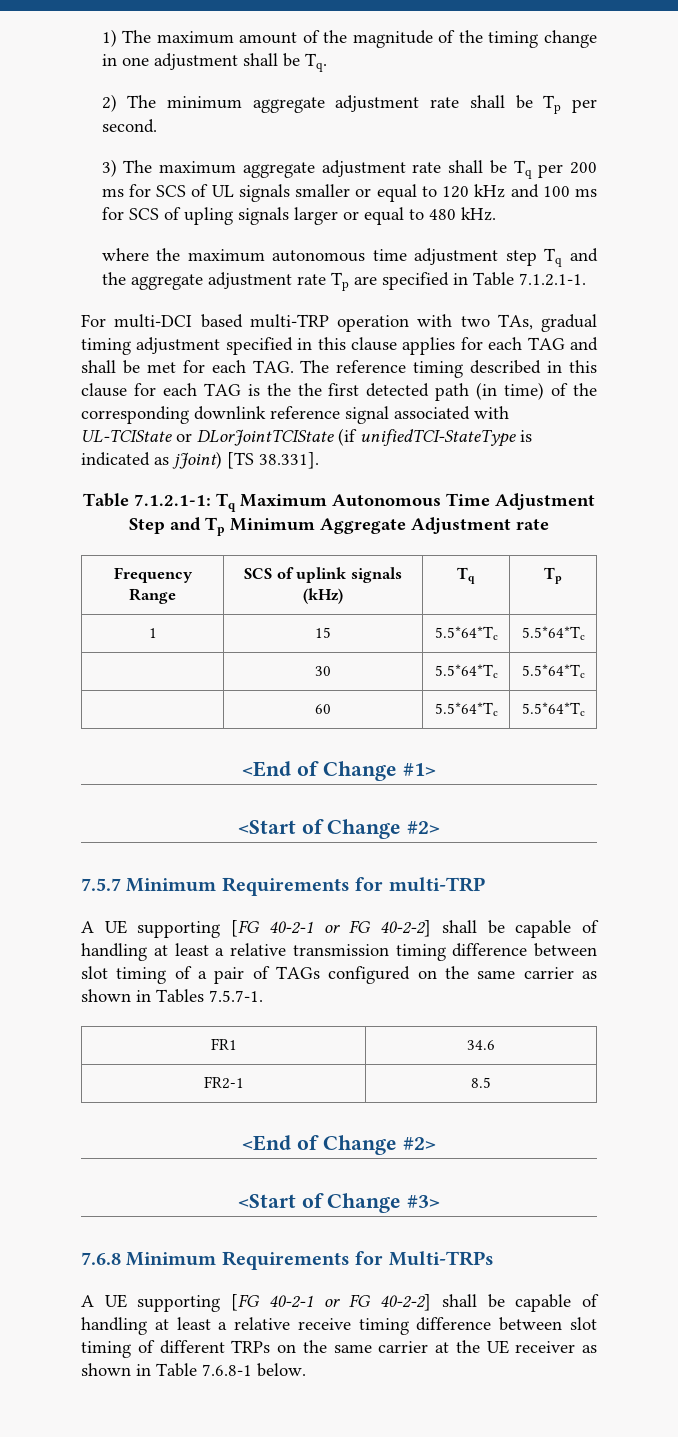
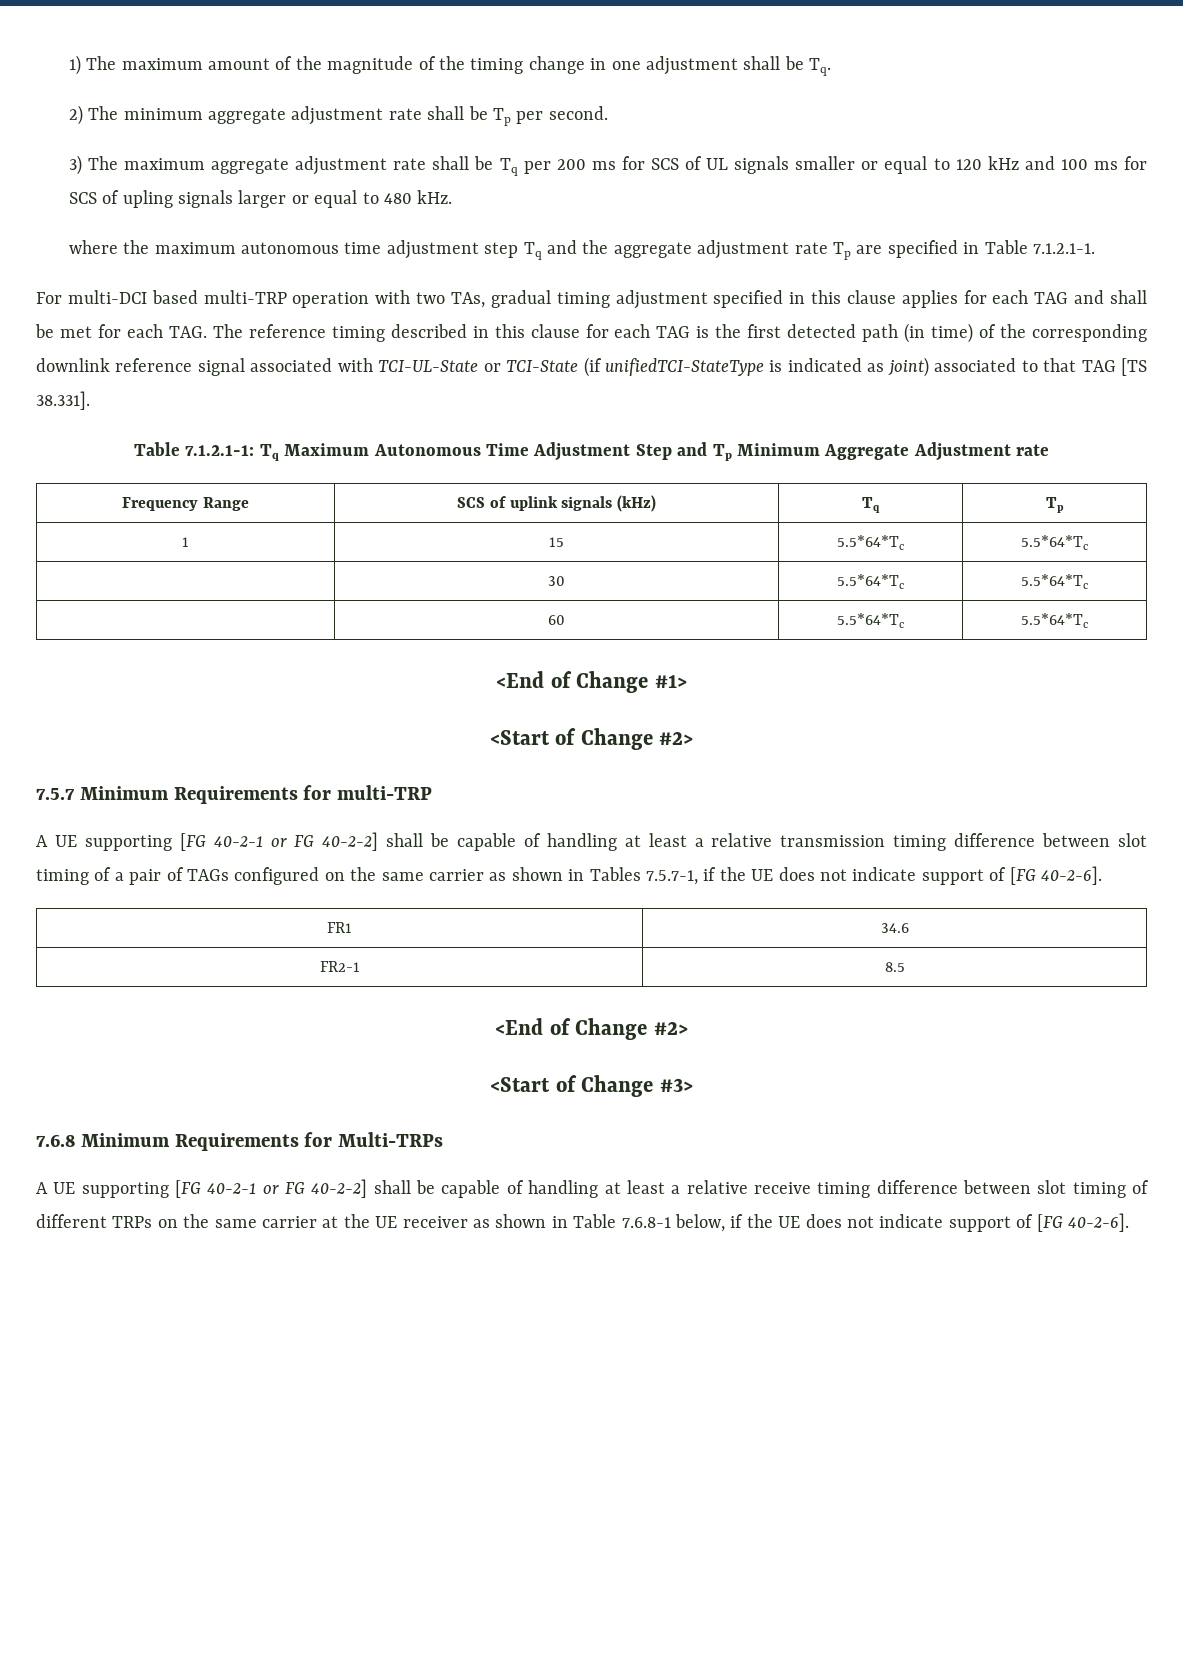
- For multi-DCI based multi-TRP operation with two TAs, gradual timing adjustment specified in this clause applies for each TAG and shall be met for each TAG. The reference timing described in this clause for each TAG is the the first detected path (in time) of the corresponding downlink reference signal associated with UL-TCIState or DLorJointTCIState (if unifiedTCI-StateType is indicated as jJoint) [TS 38.331].
+ For multi-DCI based multi-TRP operation with two TAs, gradual timing adjustment specified in this clause applies for each TAG and shall be met for each TAG. The reference timing described in this clause for each TAG is the first detected path (in time) of the corresponding downlink reference signal associated with TCI-UL-State or TCI-State (if unifiedTCI-StateType is indicated as joint) associated to that TAG [TS 38.331].
- A UE supporting [FG 40-2-1 or FG 40-2-2] shall be capable of handling at least a relative transmission timing difference between slot timing of a pair of TAGs configured on the same carrier as shown in Tables 7.5.7-1.
+ A UE supporting [FG 40-2-1 or FG 40-2-2] shall be capable of handling at least a relative transmission timing difference between slot timing of a pair of TAGs configured on the same carrier as shown in Tables 7.5.7-1, if the UE does not indicate support of [FG 40-2-6].
- A UE supporting [FG 40-2-1 or FG 40-2-2] shall be capable of handling at least a relative receive timing difference between slot timing of different TRPs on the same carrier at the UE receiver as shown in Table 7.6.8-1 below.
+ A UE supporting [FG 40-2-1 or FG 40-2-2] shall be capable of handling at least a relative receive timing difference between slot timing of different TRPs on the same carrier at the UE receiver as shown in Table 7.6.8-1 below, if the UE does not indicate support of [FG 40-2-6].

